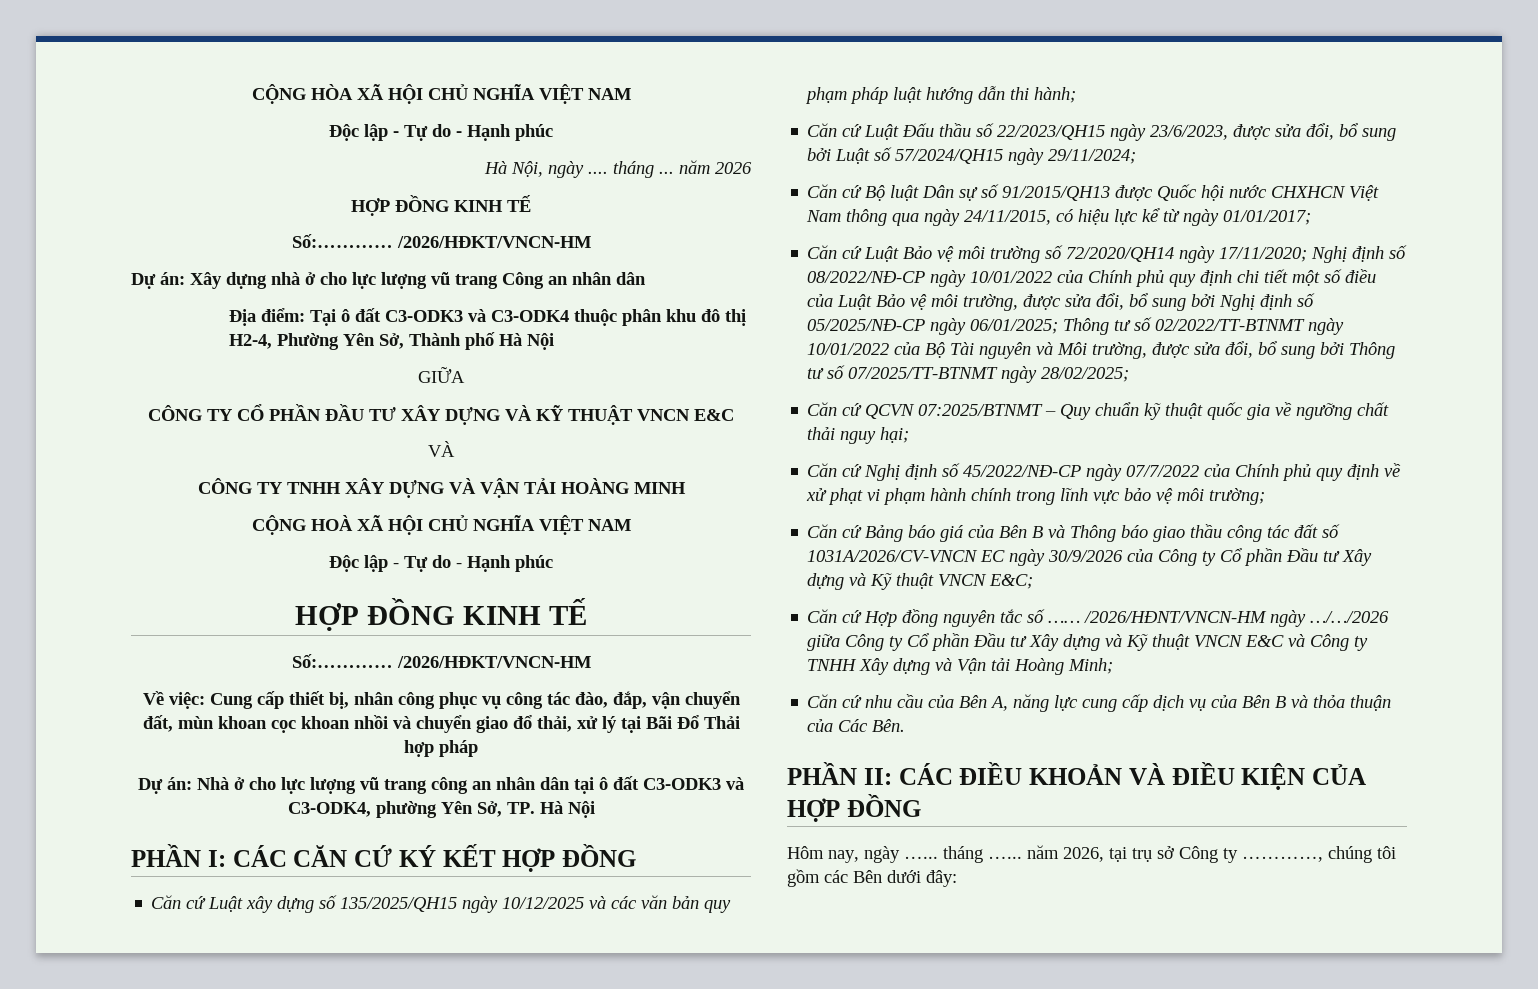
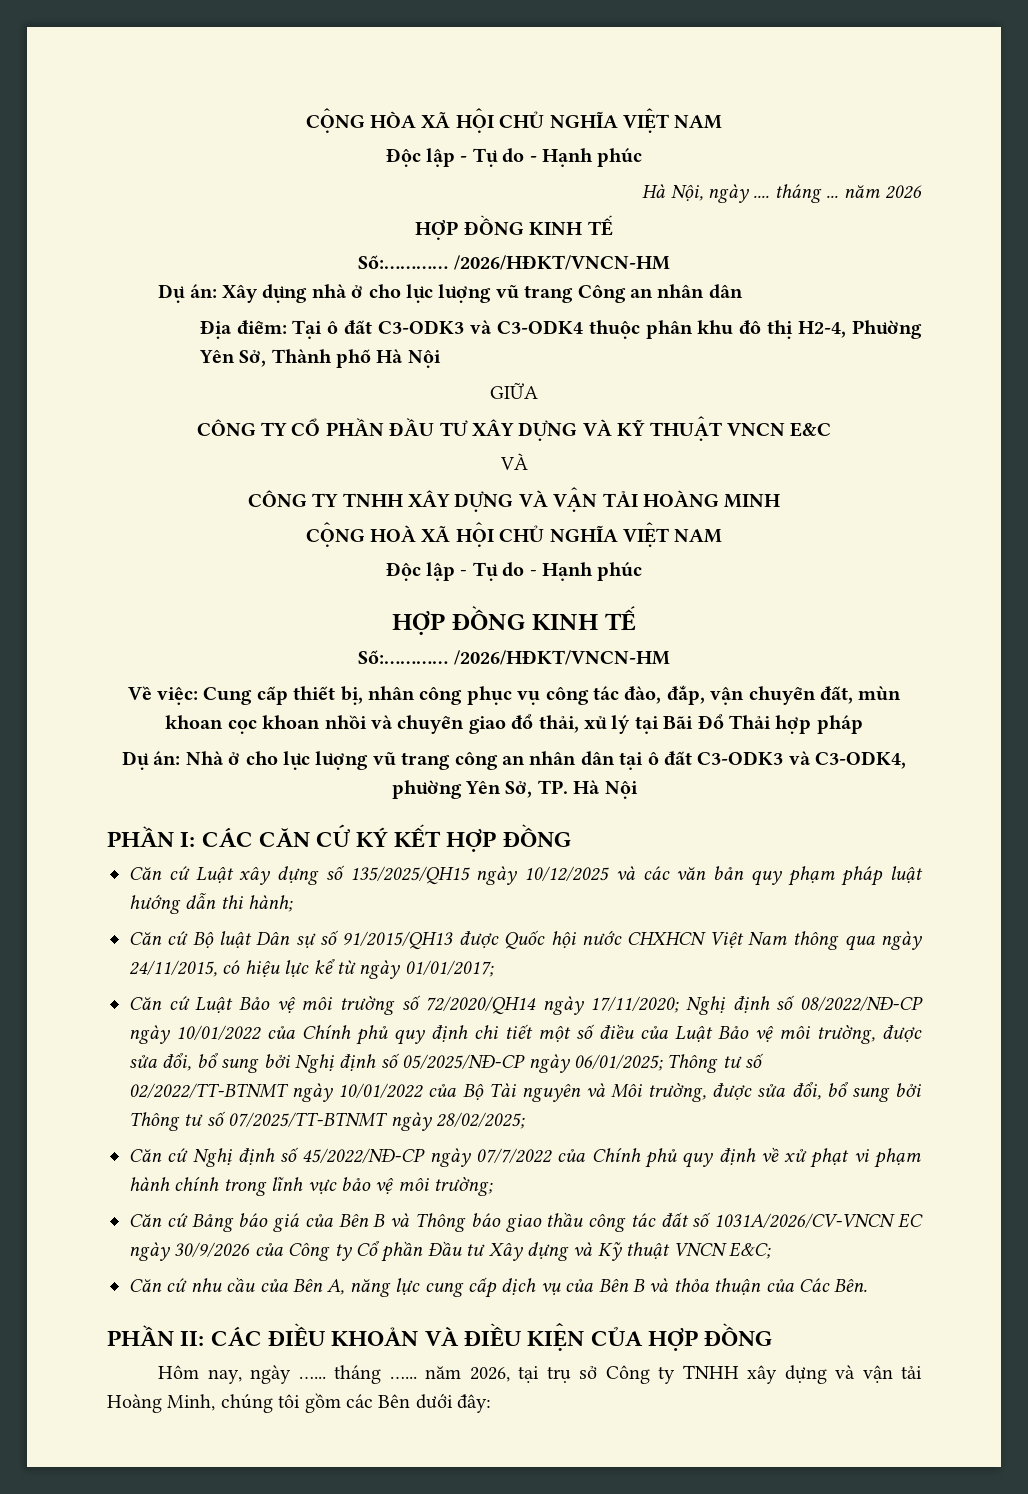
- Căn cứ Luật Đấu thầu số 22/2023/QH15 ngày 23/6/2023, được sửa đổi, bổ sung bởi Luật số 57/2024/QH15 ngày 29/11/2024;
- Căn cứ QCVN 07:2025/BTNMT – Quy chuẩn kỹ thuật quốc gia về ngưỡng chất thải nguy hại;
- Căn cứ Hợp đồng nguyên tắc số …… /2026/HĐNT/VNCN-HM ngày …/…/2026 giữa Công ty Cổ phần Đầu tư Xây dựng và Kỹ thuật VNCN E&C và Công ty TNHH Xây dựng và Vận tải Hoàng Minh;
- Hôm nay, ngày …... tháng …... năm 2026, tại trụ sở Công ty …………, chúng tôi gồm các Bên dưới đây:
+ Hôm nay, ngày …... tháng …... năm 2026, tại trụ sở Công ty TNHH xây dựng và vận tải Hoàng Minh, chúng tôi gồm các Bên dưới đây:

